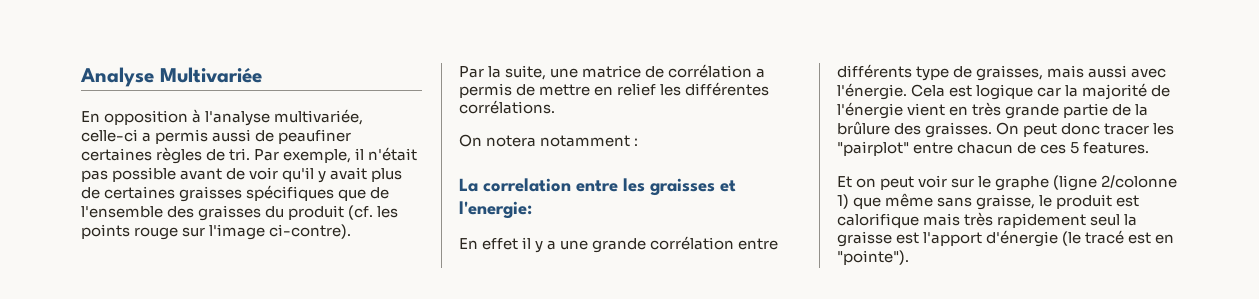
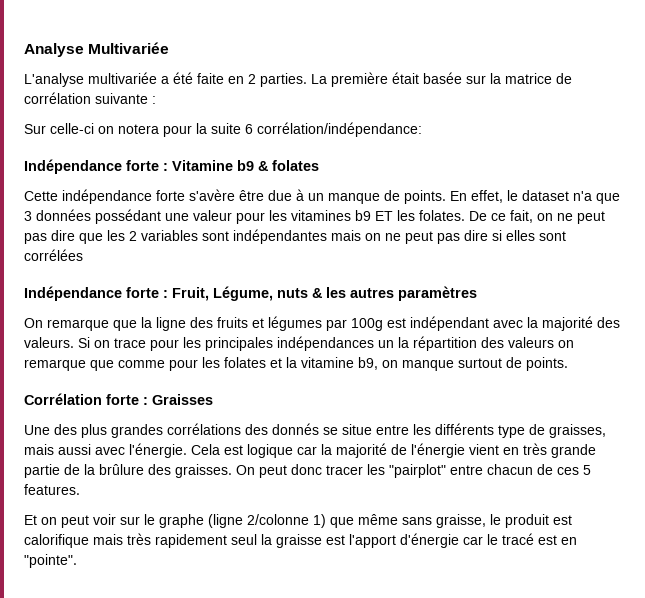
- En opposition à l'analyse multivariée, celle-ci a permis aussi de peaufiner certaines règles de tri. Par exemple, il n'était pas possible avant de voir qu'il y avait plus de certaines graisses spécifiques que de l'ensemble des graisses du produit (cf. les points rouge sur l'image ci-contre).
- Par la suite, une matrice de corrélation a permis de mettre en relief les différentes corrélations.
- On notera notamment :
- La correlation entre les graisses et l'energie:
- En effet il y a une grande corrélation entre différents type de graisses, mais aussi avec l'énergie.
+ L'analyse multivariée a été faite en 2 parties. La première était basée sur la matrice de corrélation suivante :
+ Sur celle-ci on notera pour la suite 6 corrélation/indépendance:
+ Indépendance forte : Vitamine b9 & folates
+ Cette indépendance forte s'avère être due à un manque de points. En effet, le dataset n'a que 3 données possédant une valeur pour les vitamines b9 ET les folates. De ce fait, on ne peut pas dire que les 2 variables sont indépendantes mais on ne peut pas dire si elles sont corrélées
+ Indépendance forte : Fruit, Légume, nuts & les autres paramètres
+ On remarque que la ligne des fruits et légumes par 100g est indépendant avec la majorité des valeurs. Si on trace pour les principales indépendances un la répartition des valeurs on remarque que comme pour les folates et la vitamine b9, on manque surtout de points.
+ Corrélation forte : Graisses
+ Une des plus grandes corrélations des donnés se situe entre les différents type de graisses, mais aussi avec l'énergie.
- Et on peut voir sur le graphe (ligne 2/colonne 1) que même sans graisse, le produit est calorifique mais très rapidement seul la graisse est l'apport d'énergie (le tracé est en "pointe").
+ Et on peut voir sur le graphe (ligne 2/colonne 1) que même sans graisse, le produit est calorifique mais très rapidement seul la graisse est l'apport d'énergie car le tracé est en "pointe".

